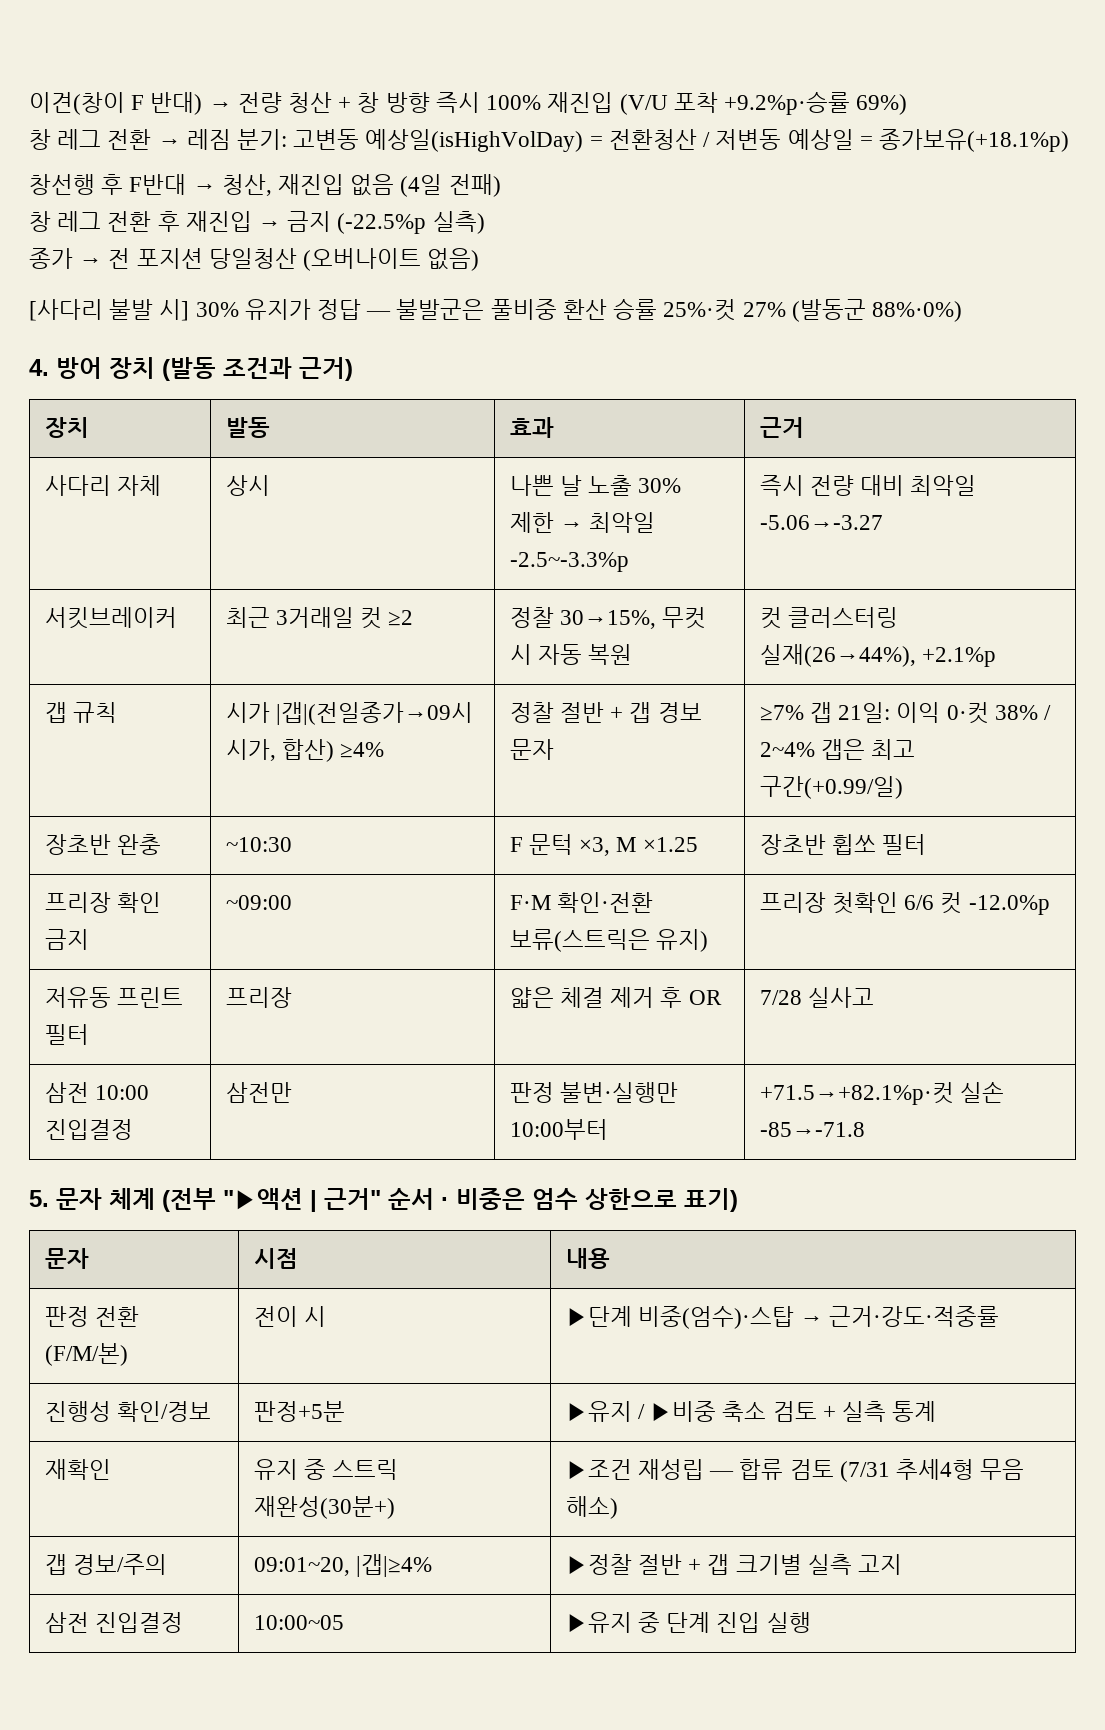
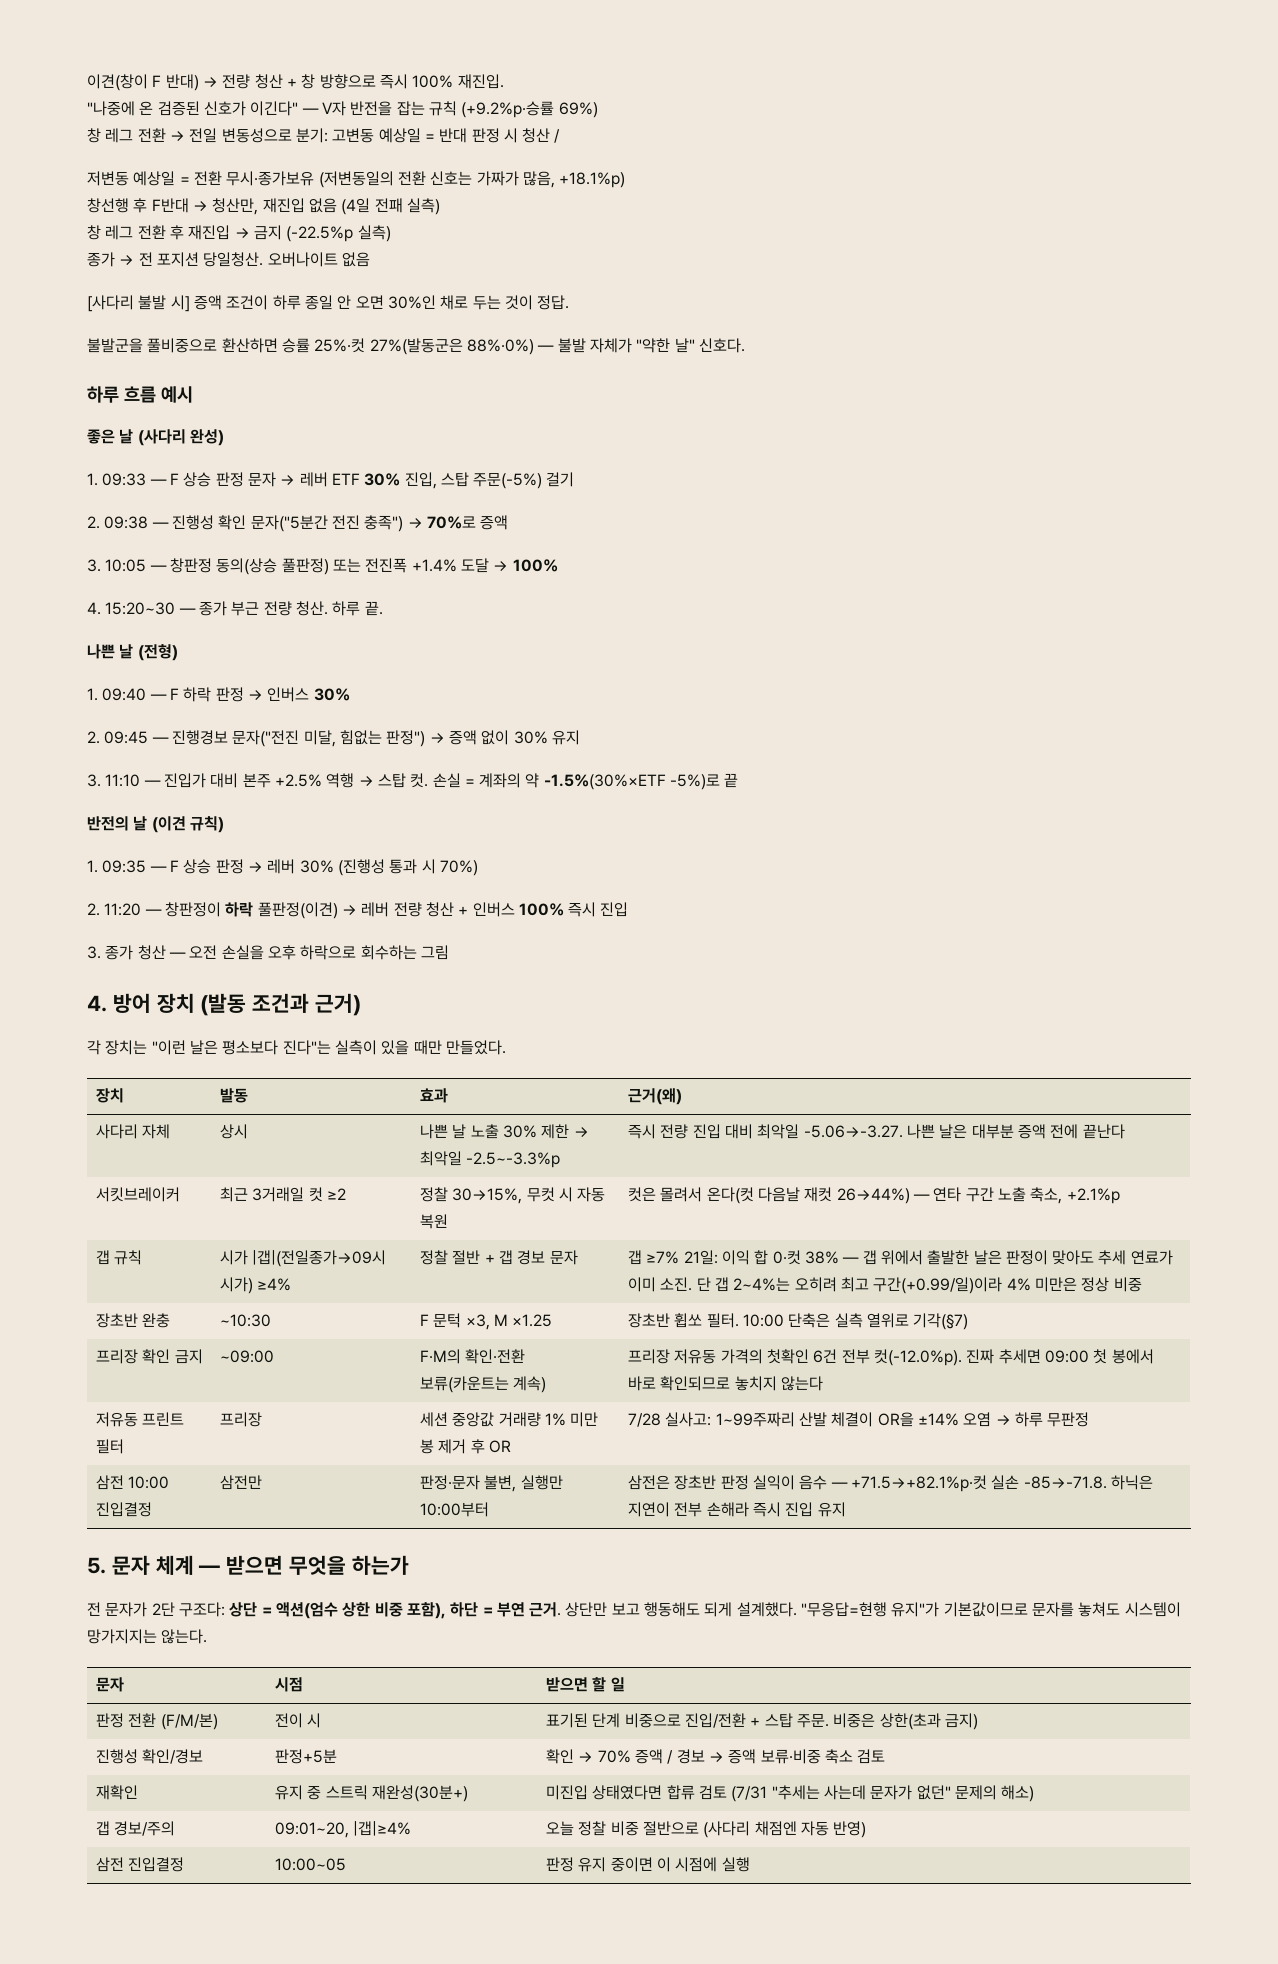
- 이견(창이 F 반대) → 전량 청산 + 창 방향 즉시 100% 재진입 (V/U 포착 +9.2%p·승률 69%)
+ 이견(창이 F 반대) → 전량 청산 + 창 방향으로 즉시 100% 재진입.
+ "나중에 온 검증된 신호가 이긴다" — V자 반전을 잡는 규칙 (+9.2%p·승률 69%)
- 창 레그 전환 → 레짐 분기: 고변동 예상일(isHighVolDay) = 전환청산 / 저변동 예상일 = 종가보유(+18.1%p)
+ 창 레그 전환 → 전일 변동성으로 분기: 고변동 예상일 = 반대 판정 시 청산 /
+ 저변동 예상일 = 전환 무시·종가보유 (저변동일의 전환 신호는 가짜가 많음, +18.1%p)
- 창선행 후 F반대 → 청산, 재진입 없음 (4일 전패)
+ 창선행 후 F반대 → 청산만, 재진입 없음 (4일 전패 실측)
- 종가 → 전 포지션 당일청산 (오버나이트 없음)
+ 종가 → 전 포지션 당일청산. 오버나이트 없음
- [사다리 불발 시] 30% 유지가 정답 — 불발군은 풀비중 환산 승률 25%·컷 27% (발동군 88%·0%)
+ [사다리 불발 시] 증액 조건이 하루 종일 안 오면 30%인 채로 두는 것이 정답.
+ 불발군을 풀비중으로 환산하면 승률 25%·컷 27%(발동군은 88%·0%) — 불발 자체가 "약한 날" 신호다.
+ 하루 흐름 예시
+ 좋은 날 (사다리 완성)
+ 1. 09:33 — F 상승 판정 문자 → 레버 ETF 30% 진입, 스탑 주문(-5%) 걸기
+ 2. 09:38 — 진행성 확인 문자("5분간 전진 충족") → 70%로 증액
+ 3. 10:05 — 창판정 동의(상승 풀판정) 또는 전진폭 +1.4% 도달 → 100%
+ 4. 15:20~30 — 종가 부근 전량 청산. 하루 끝.
+ 나쁜 날 (전형)
+ 1. 09:40 — F 하락 판정 → 인버스 30%
+ 2. 09:45 — 진행경보 문자("전진 미달, 힘없는 판정") → 증액 없이 30% 유지
+ 3. 11:10 — 진입가 대비 본주 +2.5% 역행 → 스탑 컷. 손실 = 계좌의 약 -1.5%(30%×ETF -5%)로 끝
+ 반전의 날 (이견 규칙)
+ 1. 09:35 — F 상승 판정 → 레버 30% (진행성 통과 시 70%)
+ 2. 11:20 — 창판정이 하락 풀판정(이견) → 레버 전량 청산 + 인버스 100% 즉시 진입
+ 3. 종가 청산 — 오전 손실을 오후 하락으로 회수하는 그림
+ 각 장치는 "이런 날은 평소보다 진다"는 실측이 있을 때만 만들었다.
- 장치 | 발동 | 효과 | 근거
+ 장치 | 발동 | 효과 | 근거(왜)
- 사다리 자체 | 상시 | 나쁜 날 노출 30% 제한 → 최악일 -2.5~-3.3%p | 즉시 전량 대비 최악일 -5.06→-3.27
+ 사다리 자체 | 상시 | 나쁜 날 노출 30% 제한 → 최악일 -2.5~-3.3%p | 즉시 전량 진입 대비 최악일 -5.06→-3.27. 나쁜 날은 대부분 증액 전에 끝난다
- 서킷브레이커 | 최근 3거래일 컷 ≥2 | 정찰 30→15%, 무컷 시 자동 복원 | 컷 클러스터링 실재(26→44%), +2.1%p
+ 서킷브레이커 | 최근 3거래일 컷 ≥2 | 정찰 30→15%, 무컷 시 자동 복원 | 컷은 몰려서 온다(컷 다음날 재컷 26→44%) — 연타 구간 노출 축소, +2.1%p
- 갭 규칙 | 시가 |갭|(전일종가→09시 시가, 합산) ≥4% | 정찰 절반 + 갭 경보 문자 | ≥7% 갭 21일: 이익 0·컷 38% / 2~4% 갭은 최고 구간(+0.99/일)
+ 갭 규칙 | 시가 |갭|(전일종가→09시 시가) ≥4% | 정찰 절반 + 갭 경보 문자 | 갭 ≥7% 21일: 이익 합 0·컷 38% — 갭 위에서 출발한 날은 판정이 맞아도 추세 연료가 이미 소진. 단 갭 2~4%는 오히려 최고 구간(+0.99/일)이라 4% 미만은 정상 비중
- 장초반 완충 | ~10:30 | F 문턱 ×3, M ×1.25 | 장초반 휩쏘 필터
- 프리장 확인 금지 | ~09:00 | F·M 확인·전환 보류(스트릭은 유지) | 프리장 첫확인 6/6 컷 -12.0%p
- 저유동 프린트 필터 | 프리장 | 얇은 체결 제거 후 OR | 7/28 실사고
- 삼전 10:00 진입결정 | 삼전만 | 판정 불변·실행만 10:00부터 | +71.5→+82.1%p·컷 실손 -85→-71.8
- 5. 문자 체계 (전부 "▶액션 | 근거" 순서 · 비중은 엄수 상한으로 표기)
+ 장초반 완충 | ~10:30 | F 문턱 ×3, M ×1.25 | 장초반 휩쏘 필터. 10:00 단축은 실측 열위로 기각(§7)
+ 프리장 확인 금지 | ~09:00 | F·M의 확인·전환 보류(카운트는 계속) | 프리장 저유동 가격의 첫확인 6건 전부 컷(-12.0%p). 진짜 추세면 09:00 첫 봉에서 바로 확인되므로 놓치지 않는다
+ 저유동 프린트 필터 | 프리장 | 세션 중앙값 거래량 1% 미만 봉 제거 후 OR | 7/28 실사고: 1~99주짜리 산발 체결이 OR을 ±14% 오염 → 하루 무판정
+ 삼전 10:00 진입결정 | 삼전만 | 판정·문자 불변, 실행만 10:00부터 | 삼전은 장초반 판정 실익이 음수 — +71.5→+82.1%p·컷 실손 -85→-71.8. 하닉은 지연이 전부 손해라 즉시 진입 유지
+ 5. 문자 체계 — 받으면 무엇을 하는가
+ 전 문자가 2단 구조다: 상단 = 액션(엄수 상한 비중 포함), 하단 = 부연 근거. 상단만 보고 행동해도 되게 설계했다. "무응답=현행 유지"가 기본값이므로 문자를 놓쳐도 시스템이 망가지지는 않는다.
- 문자 | 시점 | 내용
+ 문자 | 시점 | 받으면 할 일
- 판정 전환 (F/M/본) | 전이 시 | ▶단계 비중(엄수)·스탑 → 근거·강도·적중률
- 진행성 확인/경보 | 판정+5분 | ▶유지 / ▶비중 축소 검토 + 실측 통계
+ 판정 전환 (F/M/본) | 전이 시 | 표기된 단계 비중으로 진입/전환 + 스탑 주문. 비중은 상한(초과 금지)
+ 진행성 확인/경보 | 판정+5분 | 확인 → 70% 증액 / 경보 → 증액 보류·비중 축소 검토
- 재확인 | 유지 중 스트릭 재완성(30분+) | ▶조건 재성립 — 합류 검토 (7/31 추세4형 무음 해소)
+ 재확인 | 유지 중 스트릭 재완성(30분+) | 미진입 상태였다면 합류 검토 (7/31 "추세는 사는데 문자가 없던" 문제의 해소)
- 갭 경보/주의 | 09:01~20, |갭|≥4% | ▶정찰 절반 + 갭 크기별 실측 고지
- 삼전 진입결정 | 10:00~05 | ▶유지 중 단계 진입 실행
+ 갭 경보/주의 | 09:01~20, |갭|≥4% | 오늘 정찰 비중 절반으로 (사다리 채점엔 자동 반영)
+ 삼전 진입결정 | 10:00~05 | 판정 유지 중이면 이 시점에 실행

